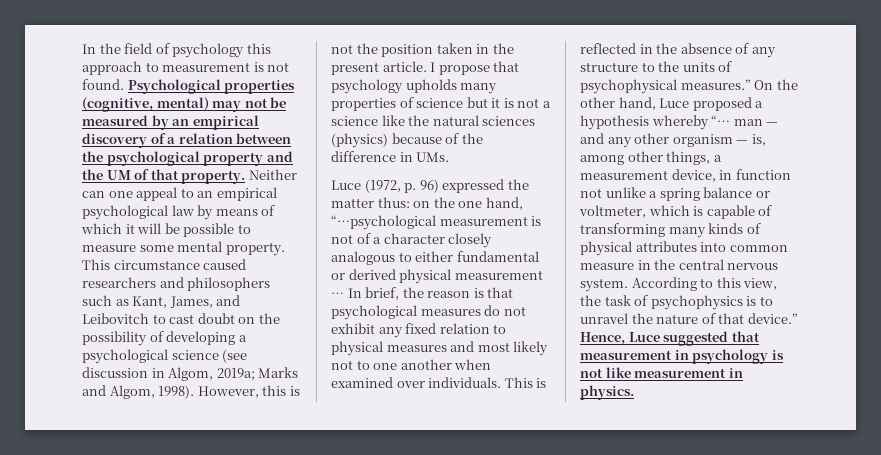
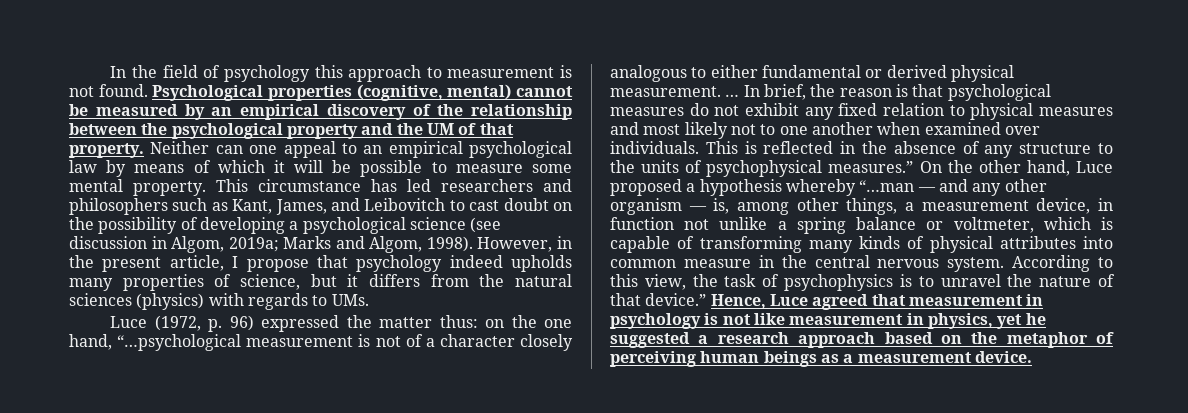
- Psychological properties (cognitive, mental) may not be measured by an empirical discovery of a relation between the psychological property and the UM of that property.
+ Psychological properties (cognitive, mental) cannot be measured by an empirical discovery of the relationship between the psychological property and the UM of that property.
- This circumstance caused researchers and philosophers such as Kant, James, and Leibovitch to cast doubt on the possibility of developing a psychological science (see discussion in Algom, 2019a; Marks and Algom, 1998).
+ This circumstance has led researchers and philosophers such as Kant, James, and Leibovitch to cast doubt on the possibility of developing a psychological science (see discussion in Algom, 2019a; Marks and Algom, 1998).
- However, this is not the position taken in the present article. I propose that psychology upholds many properties of science but it is not a science like the natural sciences (physics) because of the difference in UMs.
+ However, in the present article, I propose that psychology indeed upholds many properties of science, but it differs from the natural sciences (physics) with regards to UMs.
- Luce (1972, p. 96) expressed the matter thus: on the one hand, “…psychological measurement is not of a character closely analogous to either fundamental or derived physical measurement …
+ Luce (1972, p. 96) expressed the matter thus: on the one hand, “…psychological measurement is not of a character closely analogous to either fundamental or derived physical measurement. …
- On the other hand, Luce proposed a hypothesis whereby “… man — and any other organism — is, among other things, a measurement device, in function not unlike a spring balance or voltmeter, which is capable of transforming many kinds of physical attributes into common measure in the central nervous system.
+ On the other hand, Luce proposed a hypothesis whereby “…man — and any other organism — is, among other things, a measurement device, in function not unlike a spring balance or voltmeter, which is capable of transforming many kinds of physical attributes into common measure in the central nervous system.
- Hence, Luce suggested that measurement in psychology is not like measurement in physics.
+ Hence, Luce agreed that measurement in psychology is not like measurement in physics, yet he suggested a research approach based on the metaphor of perceiving human beings as a measurement device.

